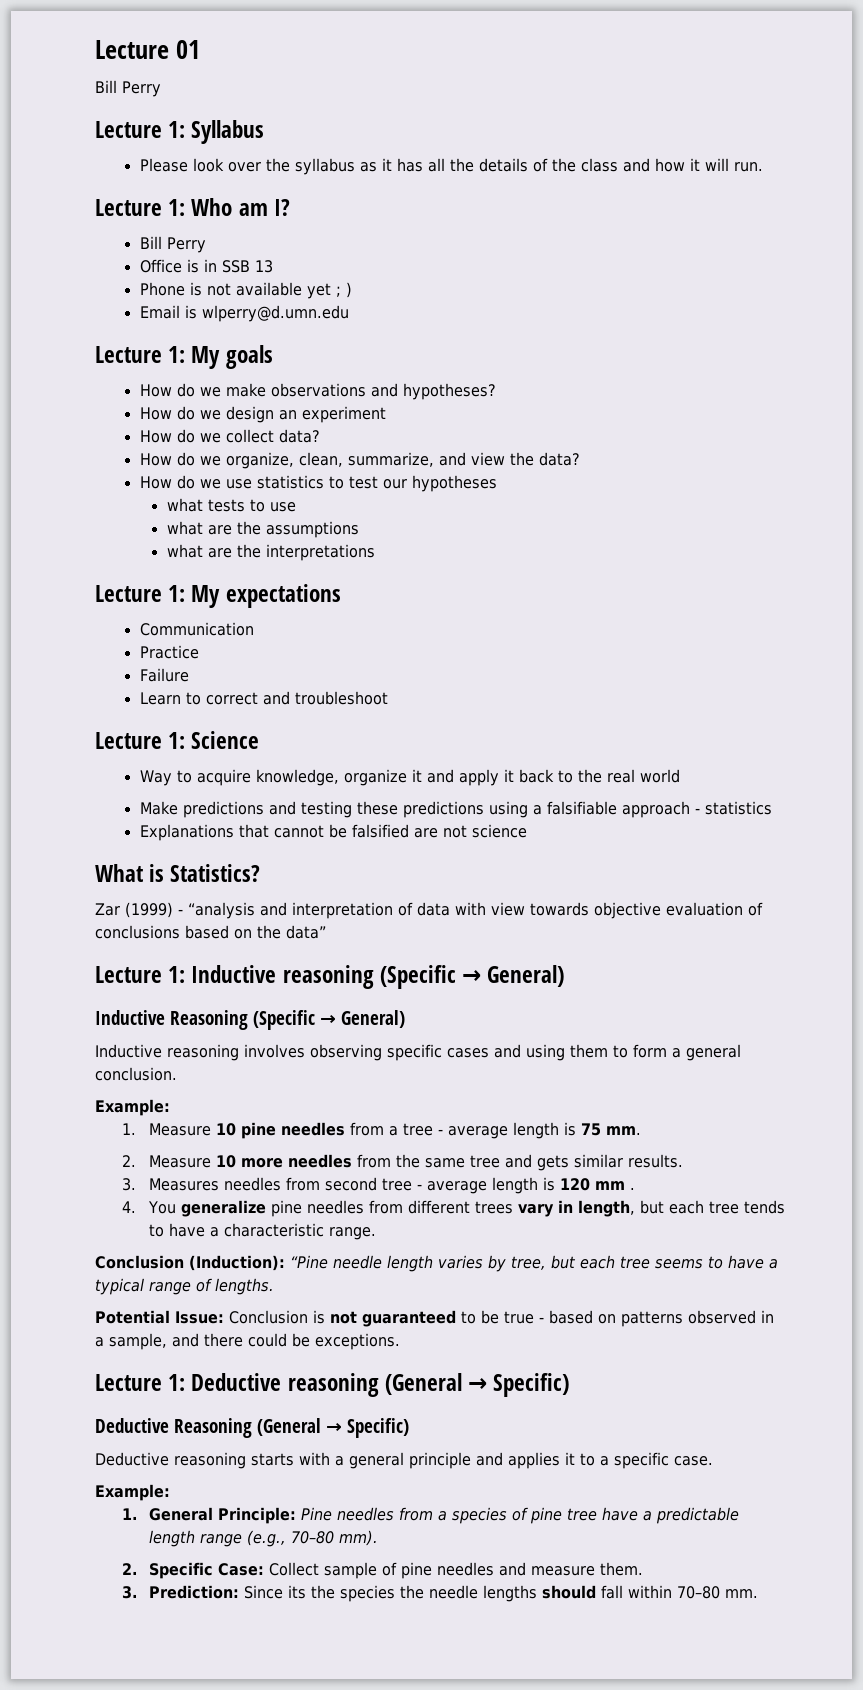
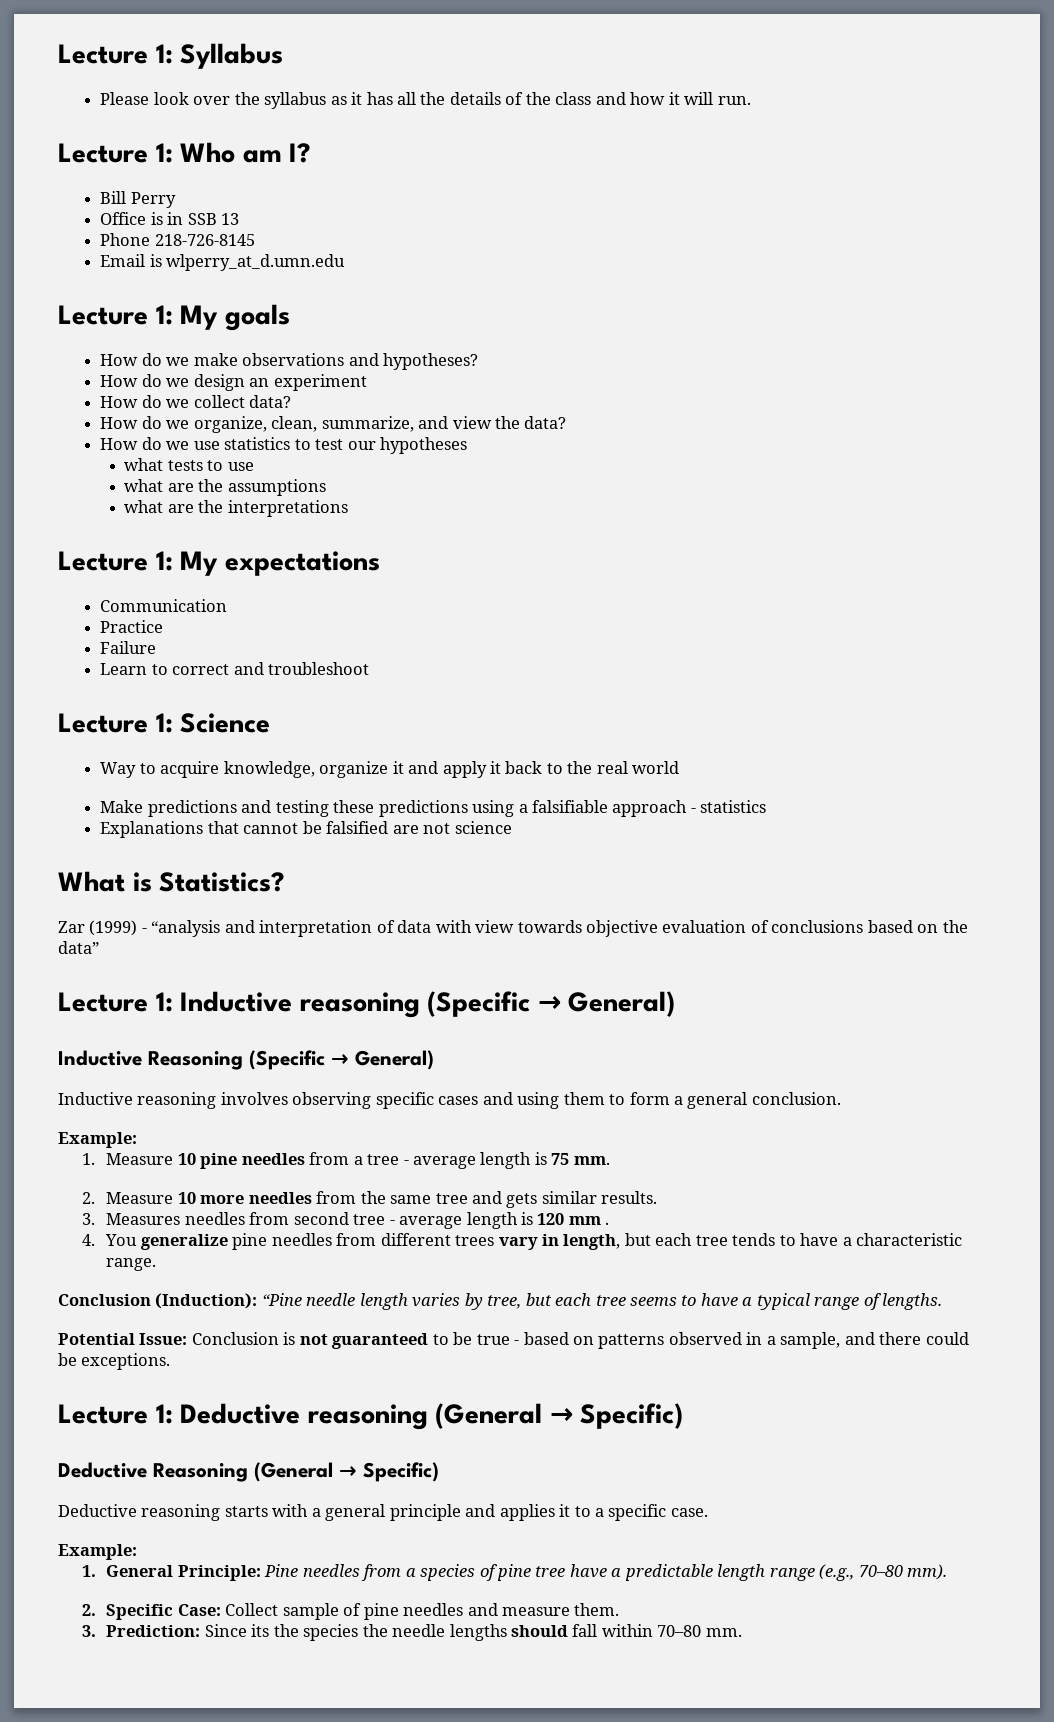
- Lecture 01
- Bill Perry
- Phone is not available yet ; )
+ Phone 218-726-8145
- Email is wlperry@d.umn.edu
+ Email is wlperry_at_d.umn.edu

